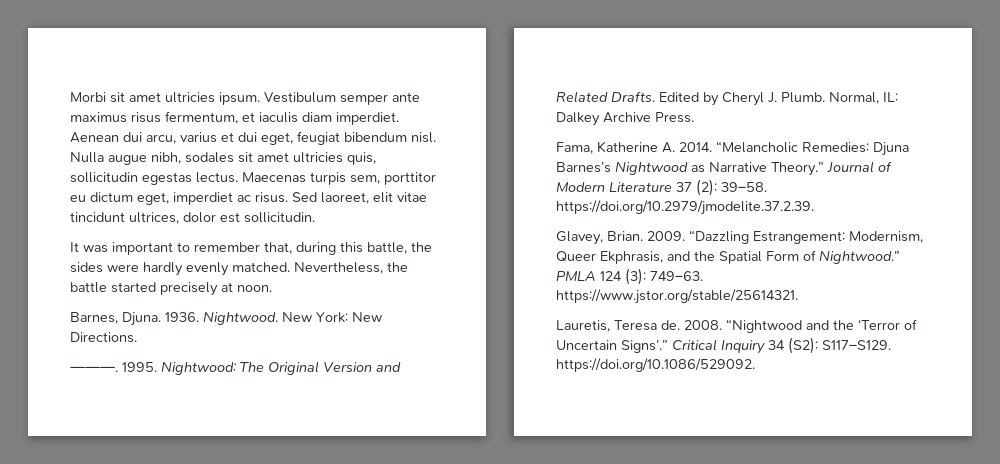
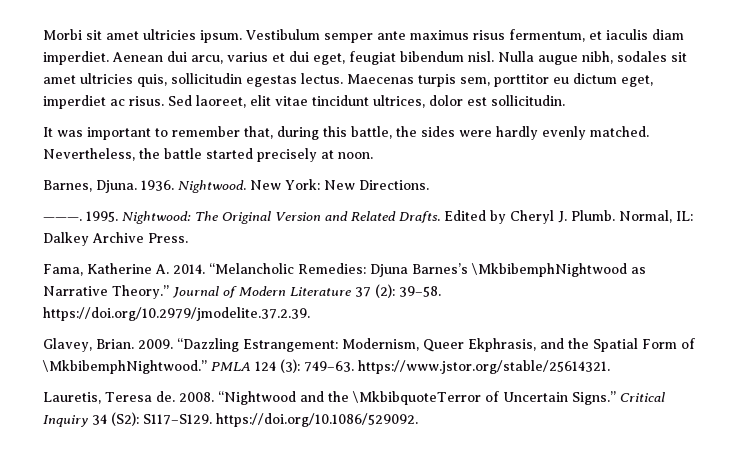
- “Melancholic Remedies: Djuna Barnes’s Nightwood as Narrative Theory.”
+ “Melancholic Remedies: Djuna Barnes’s \MkbibemphNightwood as Narrative Theory.”
- “Dazzling Estrangement: Modernism, Queer Ekphrasis, and the Spatial Form of Nightwood.”
+ “Dazzling Estrangement: Modernism, Queer Ekphrasis, and the Spatial Form of \MkbibemphNightwood.”
- “Nightwood and the ‘Terror of Uncertain Signs’.”
+ “Nightwood and the \MkbibquoteTerror of Uncertain Signs.”

